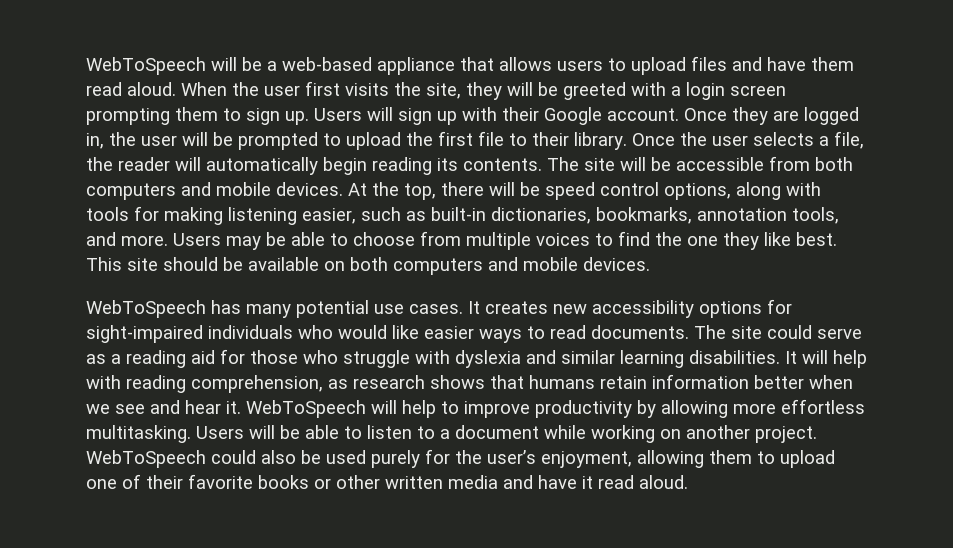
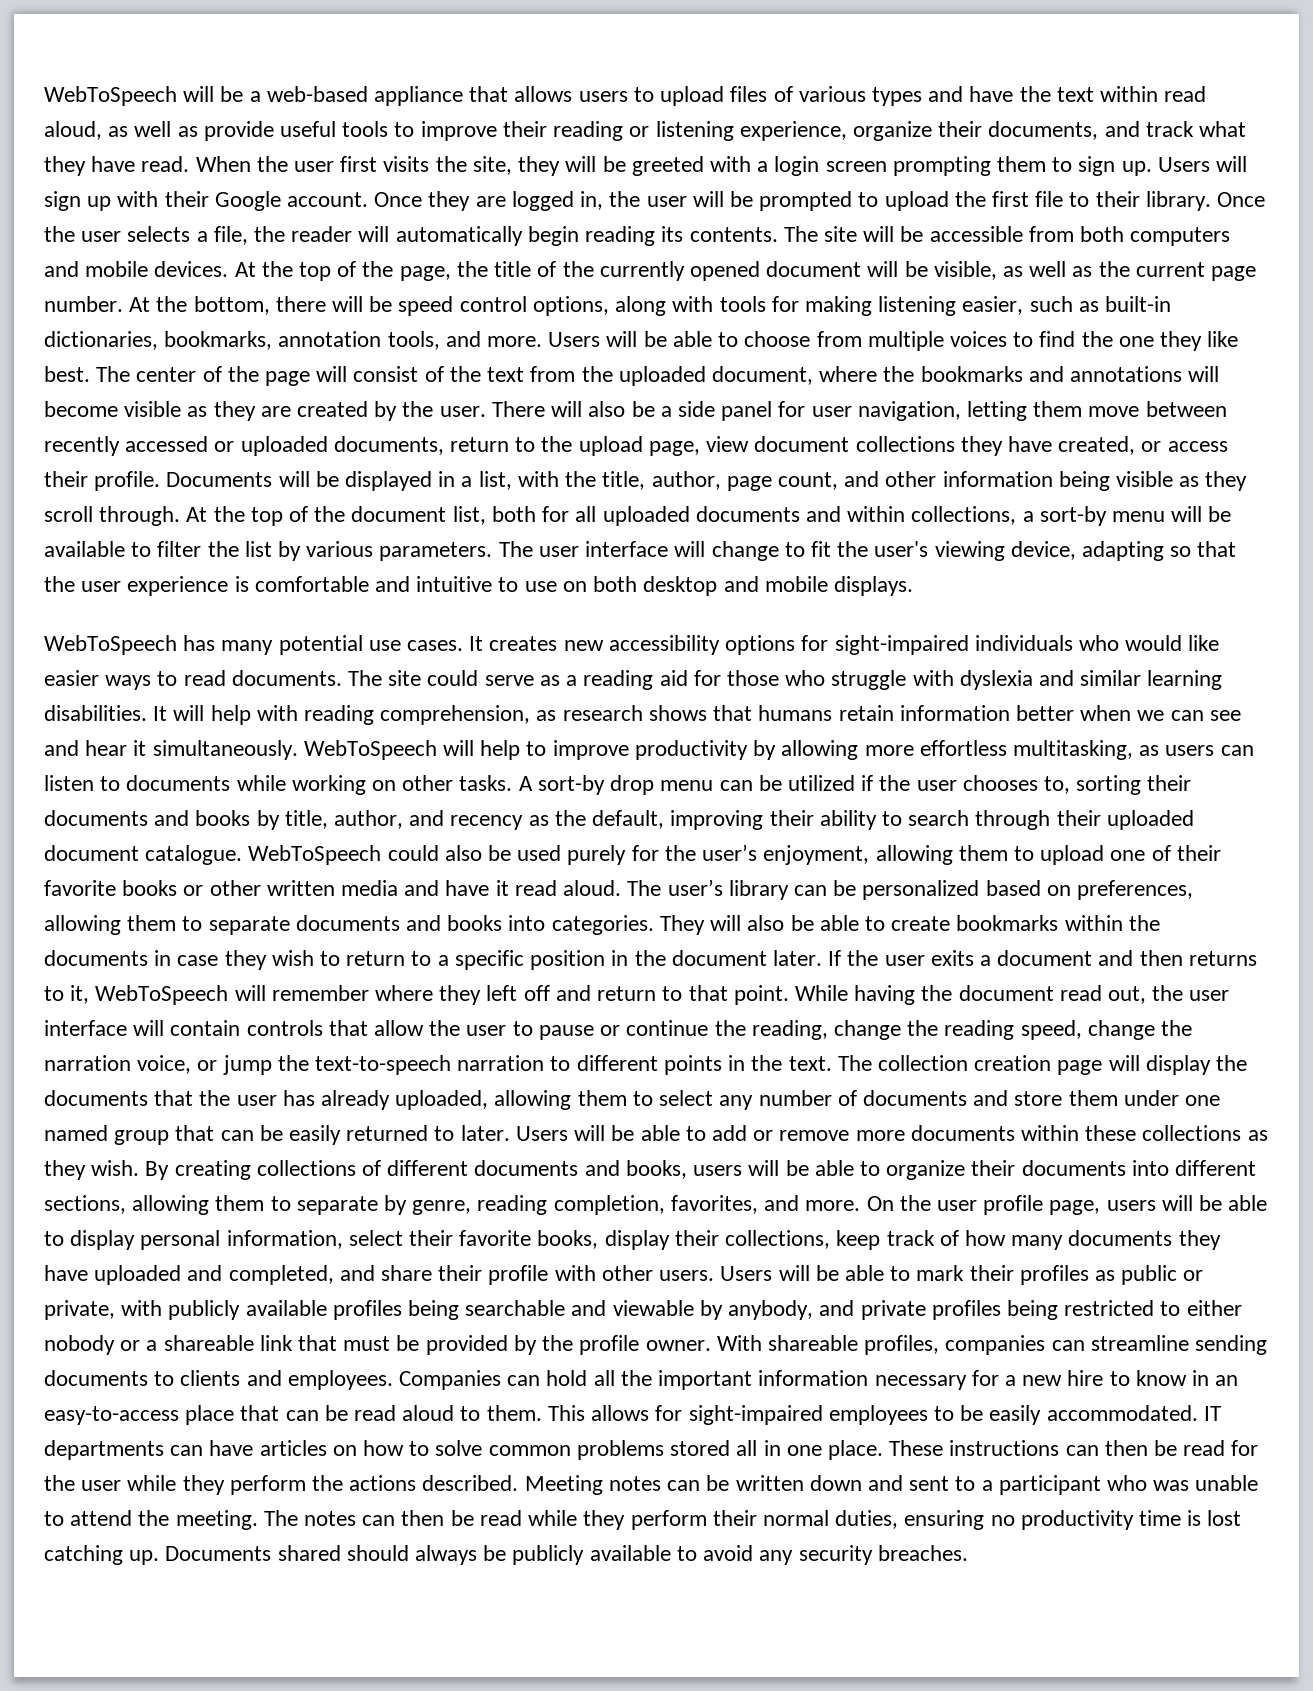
- WebToSpeech will be a web-based appliance that allows users to upload files and have them read aloud.
+ WebToSpeech will be a web-based appliance that allows users to upload files of various types and have the text within read aloud, as well as provide useful tools to improve their reading or listening experience, organize their documents, and track what they have read.
- At the top, there will be speed control options, along with tools for making listening easier, such as built-in dictionaries, bookmarks, annotation tools, and more.
+ At the top of the page, the title of the currently opened document will be visible, as well as the current page number. At the bottom, there will be speed control options, along with tools for making listening easier, such as built-in dictionaries, bookmarks, annotation tools, and more.
- Users may be able to choose from multiple voices to find the one they like best.
+ Users will be able to choose from multiple voices to find the one they like best.
- This site should be available on both computers and mobile devices.
+ The center of the page will consist of the text from the uploaded document, where the bookmarks and annotations will become visible as they are created by the user. There will also be a side panel for user navigation, letting them move between recently accessed or uploaded documents, return to the upload page, view document collections they have created, or access their profile. Documents will be displayed in a list, with the title, author, page count, and other information being visible as they scroll through. At the top of the document list, both for all uploaded documents and within collections, a sort-by menu will be available to filter the list by various parameters. The user interface will change to fit the user's viewing device, adapting so that the user experience is comfortable and intuitive to use on both desktop and mobile displays.
- It will help with reading comprehension, as research shows that humans retain information better when we see and hear it.
+ It will help with reading comprehension, as research shows that humans retain information better when we can see and hear it simultaneously.
- WebToSpeech will help to improve productivity by allowing more effortless multitasking. Users will be able to listen to a document while working on another project.
+ WebToSpeech will help to improve productivity by allowing more effortless multitasking, as users can listen to documents while working on other tasks. A sort-by drop menu can be utilized if the user chooses to, sorting their documents and books by title, author, and recency as the default, improving their ability to search through their uploaded document catalogue.
+ The user’s library can be personalized based on preferences, allowing them to separate documents and books into categories. They will also be able to create bookmarks within the documents in case they wish to return to a specific position in the document later. If the user exits a document and then returns to it, WebToSpeech will remember where they left off and return to that point. While having the document read out, the user interface will contain controls that allow the user to pause or continue the reading, change the reading speed, change the narration voice, or jump the text-to-speech narration to different points in the text. The collection creation page will display the documents that the user has already uploaded, allowing them to select any number of documents and store them under one named group that can be easily returned to later. Users will be able to add or remove more documents within these collections as they wish. By creating collections of different documents and books, users will be able to organize their documents into different sections, allowing them to separate by genre, reading completion, favorites, and more. On the user profile page, users will be able to display personal information, select their favorite books, display their collections, keep track of how many documents they have uploaded and completed, and share their profile with other users. Users will be able to mark their profiles as public or private, with publicly available profiles being searchable and viewable by anybody, and private profiles being restricted to either nobody or a shareable link that must be provided by the profile owner. With shareable profiles, companies can streamline sending documents to clients and employees. Companies can hold all the important information necessary for a new hire to know in an easy-to-access place that can be read aloud to them. This allows for sight-impaired employees to be easily accommodated. IT departments can have articles on how to solve common problems stored all in one place. These instructions can then be read for the user while they perform the actions described. Meeting notes can be written down and sent to a participant who was unable to attend the meeting. The notes can then be read while they perform their normal duties, ensuring no productivity time is lost catching up. Documents shared should always be publicly available to avoid any security breaches.

